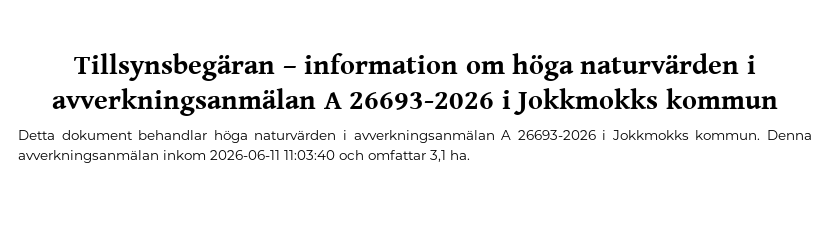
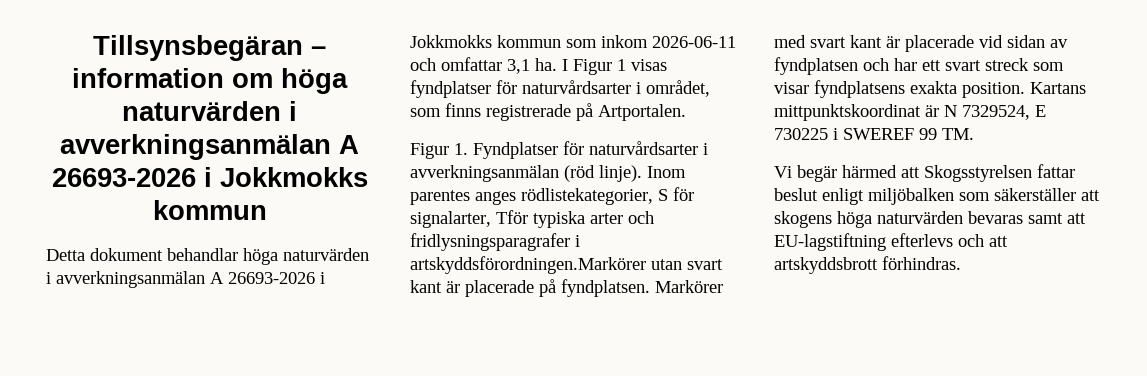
- Detta dokument behandlar höga naturvärden i avverkningsanmälan A 26693-2026 i Jokkmokks kommun. Denna avverkningsanmälan inkom 2026-06-11 11:03:40 och omfattar 3,1 ha.
+ Detta dokument behandlar höga naturvärden i avverkningsanmälan A 26693-2026 i Jokkmokks kommun som inkom 2026-06-11 och omfattar 3,1 ha.
+ I Figur 1 visas fyndplatser för naturvårdsarter i området, som finns registrerade på Artportalen.
+ Figur 1. Fyndplatser för naturvårdsarter i avverkningsanmälan (röd linje). Inom parentes anges rödlistekategorier, S för signalarter, Tför typiska arter och fridlysningsparagrafer i artskyddsförordningen.Markörer utan svart kant är placerade på fyndplatsen. Markörer med svart kant är placerade vid sidan av fyndplatsen och har ett svart streck som visar fyndplatsens exakta position. Kartans mittpunktskoordinat är N 7329524, E 730225 i SWEREF 99 TM.
+ Vi begär härmed att Skogsstyrelsen fattar beslut enligt miljöbalken som säkerställer att skogens höga naturvärden bevaras samt att EU-lagstiftning efterlevs och att artskyddsbrott förhindras.

